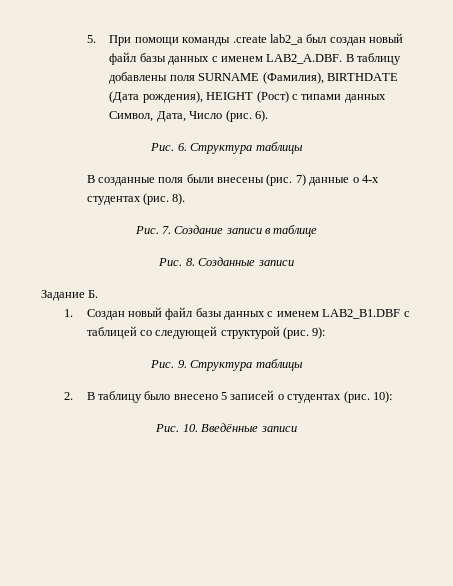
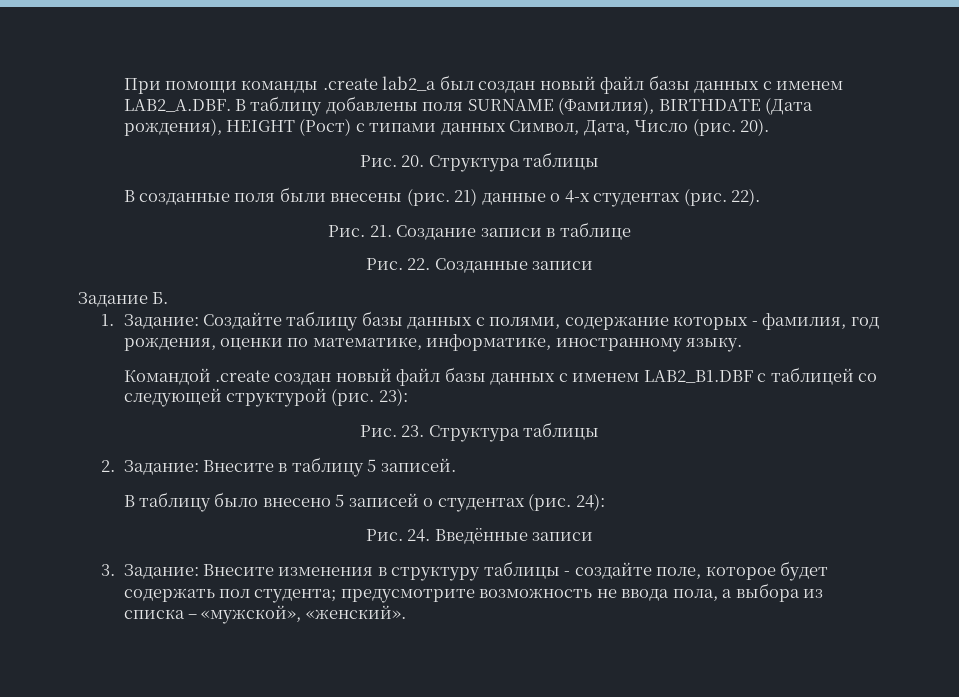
- 5. При помощи команды .create lab2_a был создан новый файл базы данных с именем LAB2_A.DBF. В таблицу добавлены поля SURNAME (Фамилия), BIRTHDATE (Дата рождения), HEIGHT (Рост) с типами данных Символ, Дата, Число (рис.
+ При помощи команды .create lab2_a был создан новый файл базы данных с именем LAB2_A.DBF. В таблицу добавлены поля SURNAME (Фамилия), BIRTHDATE (Дата рождения), HEIGHT (Рост) с типами данных Символ, Дата, Число (рис.
- 6).
- Рис. 6. Структура таблицы
+ 20).
+ Рис. 20. Структура таблицы
- 7) данные о 4-х студентах (рис.
+ 21) данные о 4-х студентах (рис.
- 8).
- Рис. 7. Создание записи в таблице
+ 22).
+ Рис. 21. Создание записи в таблице
- Рис. 8. Созданные записи
+ Рис. 22. Созданные записи
- 1. Создан новый файл базы данных с именем LAB2_B1.DBF с таблицей со следующей структурой (рис.
+ 1. Задание: Создайте таблицу базы данных с полями, содержание которых - фамилия, год рождения, оценки по математике, информатике, иностранному языку.
+ Командой .create создан новый файл базы данных с именем LAB2_B1.DBF с таблицей со следующей структурой (рис.
- 9):
- Рис. 9. Структура таблицы
+ 23):
+ Рис. 23. Структура таблицы
- 2. В таблицу было внесено 5 записей о студентах (рис.
+ 2. Задание: Внесите в таблицу 5 записей.
+ В таблицу было внесено 5 записей о студентах (рис.
- 10):
- Рис. 10. Введённые записи
+ 24):
+ Рис. 24. Введённые записи
+ 3. Задание: Внесите изменения в структуру таблицы - создайте поле, которое будет содержать пол студента; предусмотрите возможность не ввода пола, а выбора из списка – «мужской», «женский».

